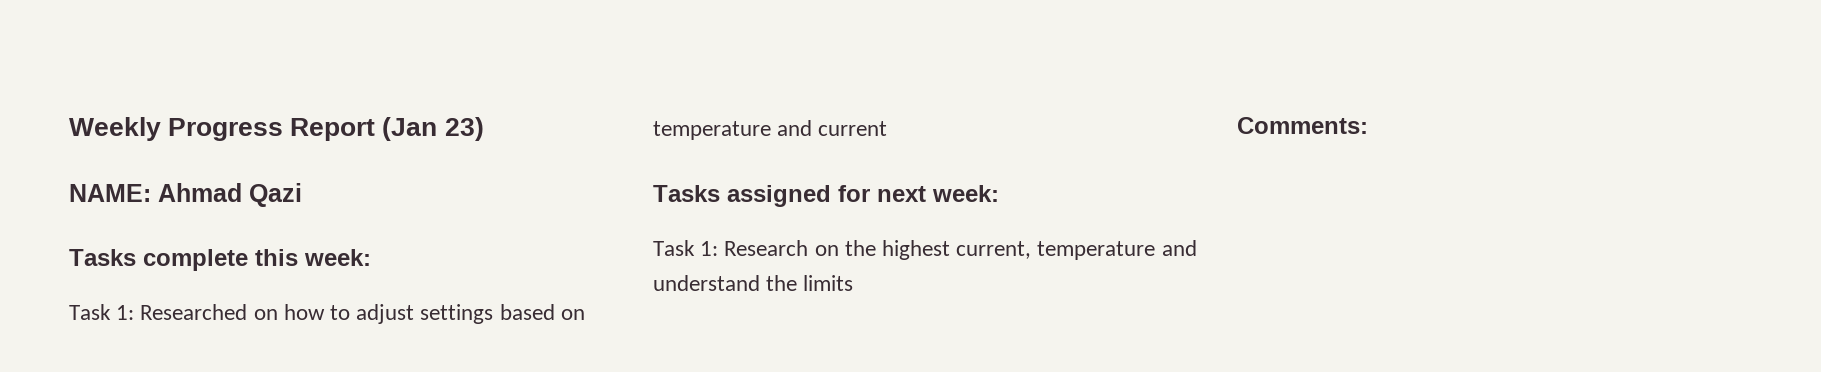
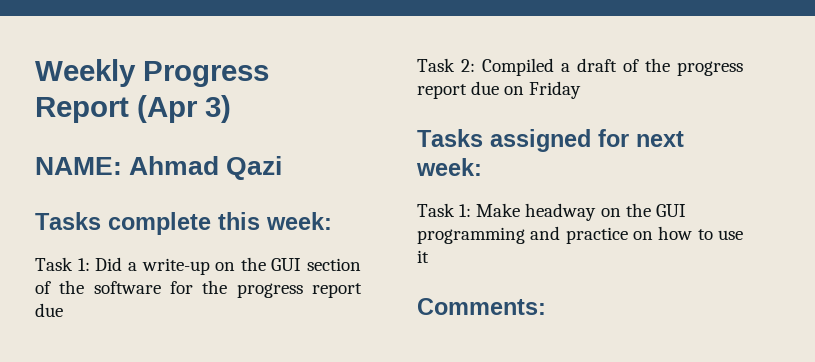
- Weekly Progress Report (Jan 23)
+ Weekly Progress Report (Apr 3)
- Task 1: Researched on how to adjust settings based on temperature and current
+ Task 1: Did a write-up on the GUI section of the software for the progress report due
+ Task 2: Compiled a draft of the progress report due on Friday
- Task 1: Research on the highest current, temperature and understand the limits
+ Task 1: Make headway on the GUI programming and practice on how to use it

